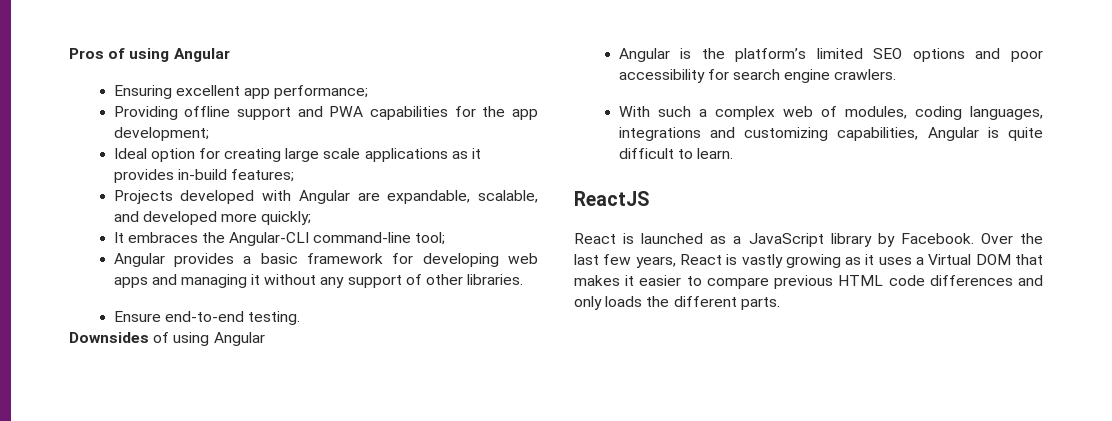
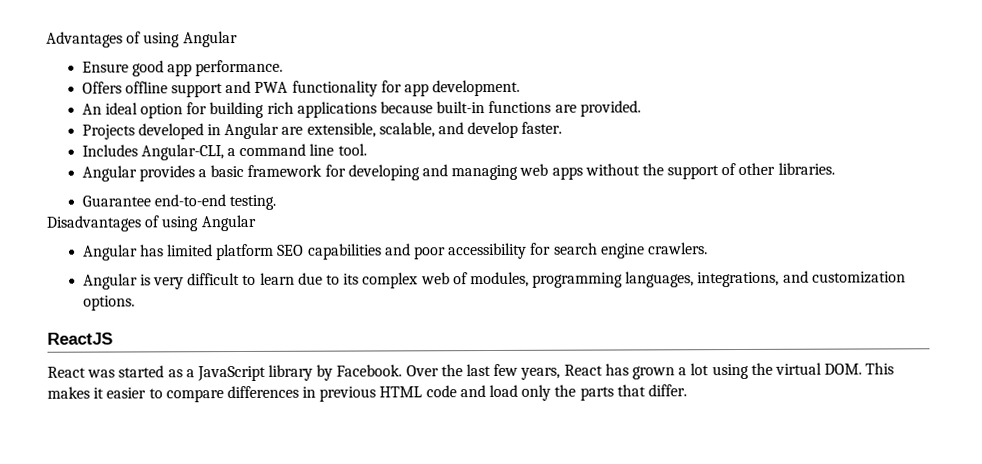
- Pros of using Angular
- Ensuring excellent app performance;
- Providing offline support and PWA capabilities for the app development;
- Ideal option for creating large scale applications as it provides in-build features;
+ Advantages of using Angular
+ Ensure good app performance.
+ Offers offline support and PWA functionality for app development.
+ An ideal option for building rich applications because built-in functions are provided.
- Projects developed with Angular are expandable, scalable, and developed more quickly;
- It embraces the Angular-CLI command-line tool;
+ Projects developed in Angular are extensible, scalable, and develop faster.
+ Includes Angular-CLI, a command line tool.
- Angular provides a basic framework for developing web apps and managing it without any support of other libraries.
+ Angular provides a basic framework for developing and managing web apps without the support of other libraries.
- Ensure end-to-end testing.
+ Guarantee end-to-end testing.
- Downsides of using Angular
+ Disadvantages of using Angular
- Angular is the platform’s limited SEO options and poor accessibility for search engine crawlers.
+ Angular has limited platform SEO capabilities and poor accessibility for search engine crawlers.
- With such a complex web of modules, coding languages, integrations and customizing capabilities, Angular is quite difficult to learn.
+ Angular is very difficult to learn due to its complex web of modules, programming languages, integrations, and customization options.
- React is launched as a JavaScript library by Facebook.
+ React was started as a JavaScript library by Facebook.
- Over the last few years, React is vastly growing as it uses a Virtual DOM that makes it easier to compare previous HTML code differences and only loads the different parts.
+ Over the last few years, React has grown a lot using the virtual DOM. This makes it easier to compare differences in previous HTML code and load only the parts that differ.

